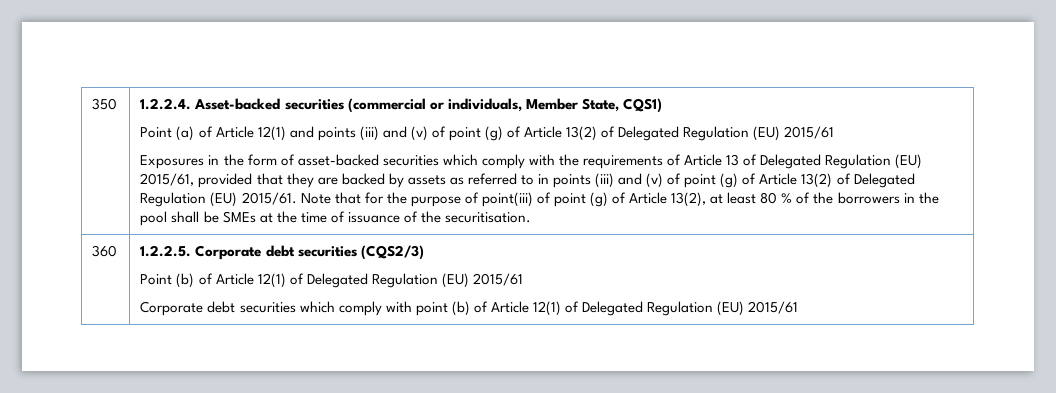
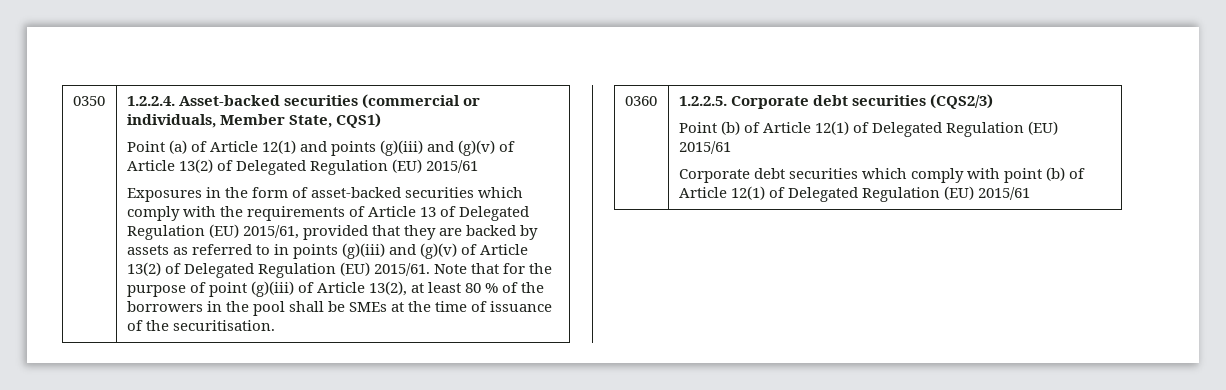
- 350
+ 0350
- Point (a) of Article 12(1) and points (iii) and (v) of point (g) of Article 13(2) of Delegated Regulation (EU) 2015/61
+ Point (a) of Article 12(1) and points (g)(iii) and (g)(v) of Article 13(2) of Delegated Regulation (EU) 2015/61
- Exposures in the form of asset-backed securities which comply with the requirements of Article 13 of Delegated Regulation (EU) 2015/61, provided that they are backed by assets as referred to in points (iii) and (v) of point (g) of Article 13(2) of Delegated Regulation (EU) 2015/61.
+ Exposures in the form of asset-backed securities which comply with the requirements of Article 13 of Delegated Regulation (EU) 2015/61, provided that they are backed by assets as referred to in points (g)(iii) and (g)(v) of Article 13(2) of Delegated Regulation (EU) 2015/61.
- Note that for the purpose of point(iii) of point (g) of Article 13(2), at least 80 % of the borrowers in the pool shall be SMEs at the time of issuance of the securitisation.
+ Note that for the purpose of point (g)(iii) of Article 13(2), at least 80 % of the borrowers in the pool shall be SMEs at the time of issuance of the securitisation.
- 360 | 1.2.2.5. Corporate debt securities (CQS2/3)
+ 0360 | 1.2.2.5. Corporate debt securities (CQS2/3)

